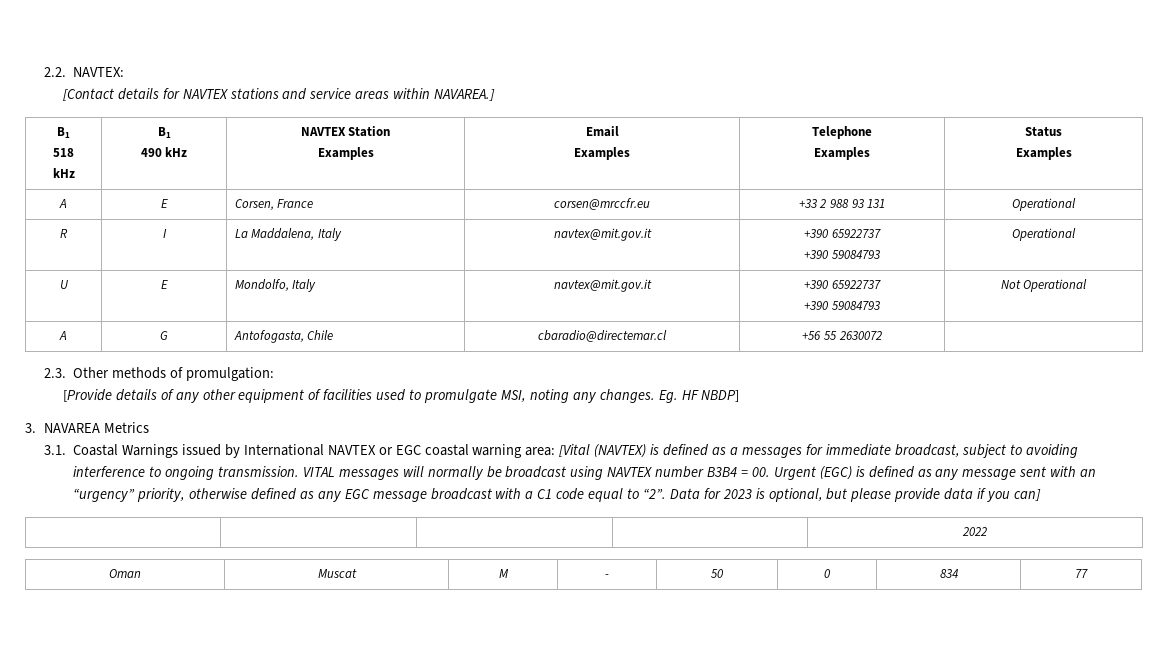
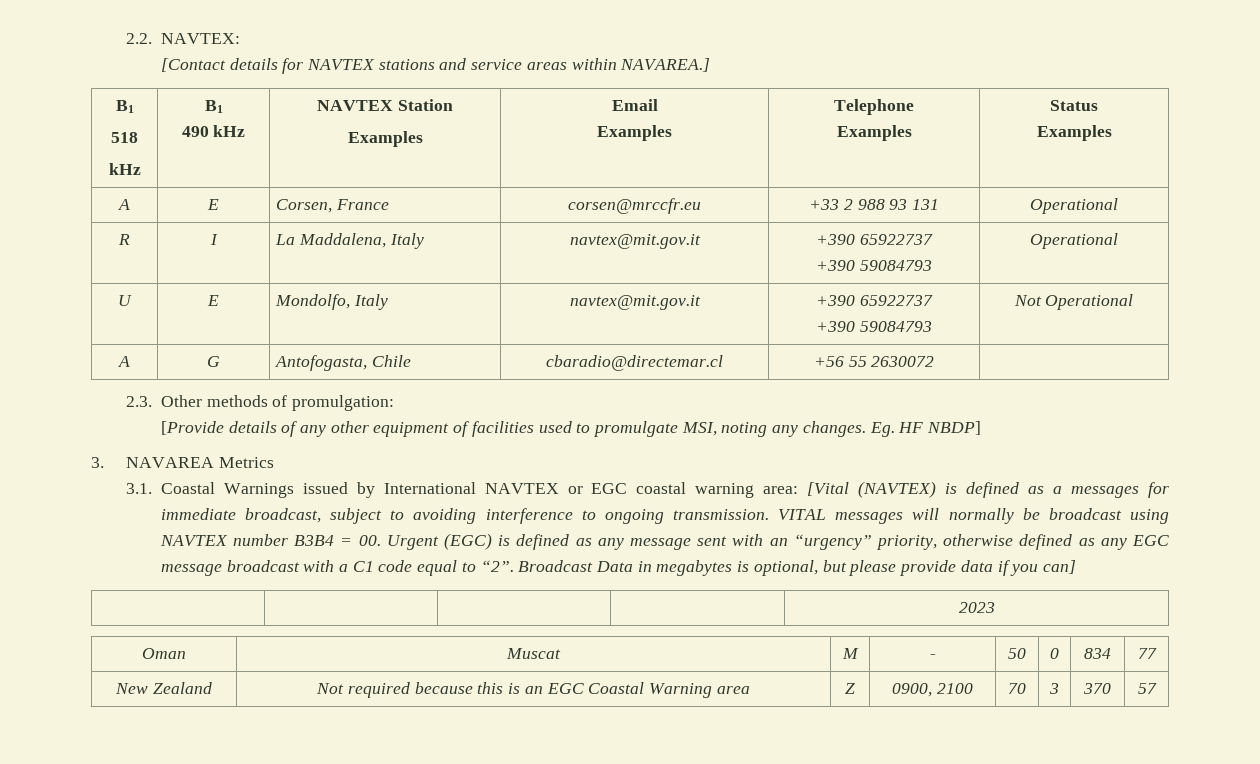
- Data for 2023 is optional, but please provide data if you can]
+ Broadcast Data in megabytes is optional, but please provide data if you can]
- | | | | 2022
+ | | | | 2023
+ New Zealand | Not required because this is an EGC Coastal Warning area | Z | 0900, 2100 | 70 | 3 | 370 | 57

